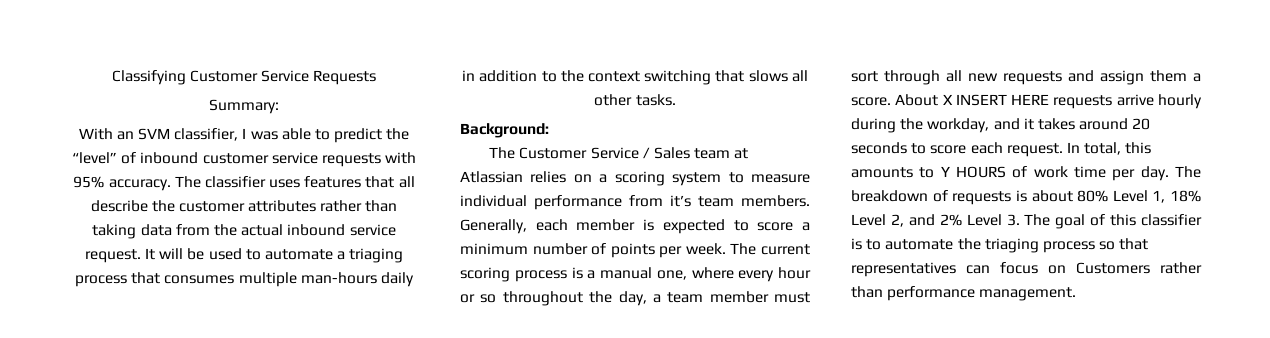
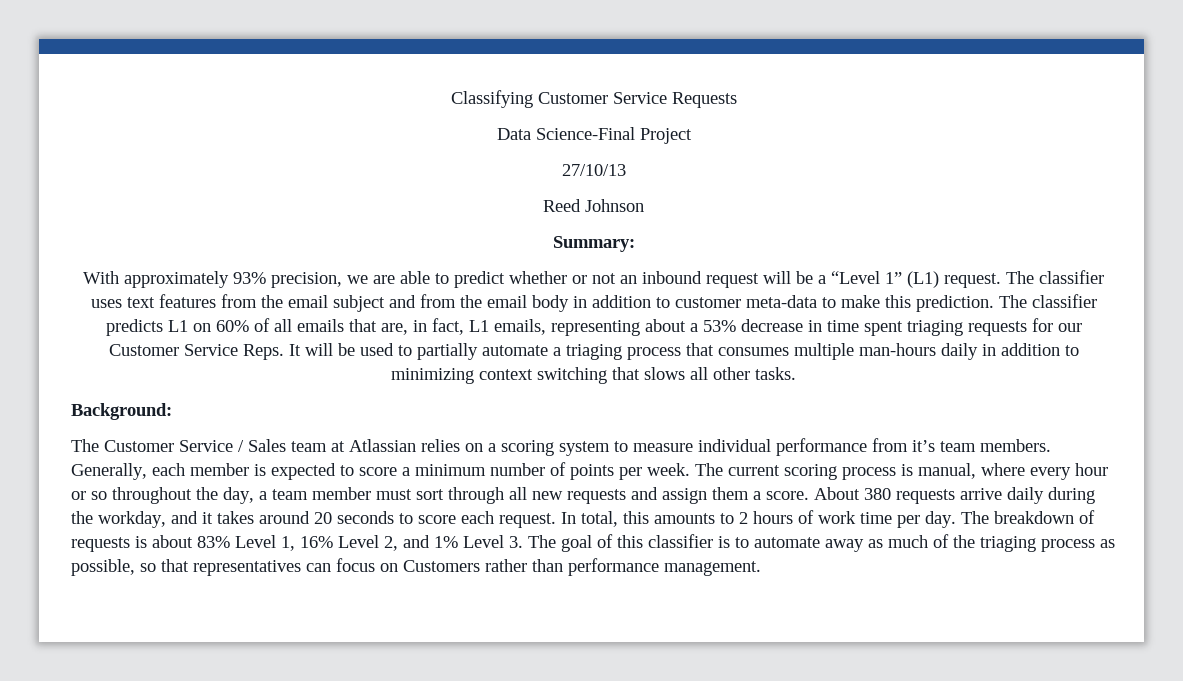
+ Data Science-Final Project
+ 27/10/13
+ Reed Johnson
  Summary:
- With an SVM classifier, I was able to predict the “level” of inbound customer service requests with 95% accuracy. The classifier uses features that all describe the customer attributes rather than taking data from the actual inbound service request.
+ With approximately 93% precision, we are able to predict whether or not an inbound request will be a “Level 1” (L1) request. The classifier uses text features from the email subject and from the email body in addition to customer meta-data to make this prediction. The classifier predicts L1 on 60% of all emails that are, in fact, L1 emails, representing about a 53% decrease in time spent triaging requests for our Customer Service Reps.
- It will be used to automate a triaging process that consumes multiple man-hours daily in addition to the context switching that slows all other tasks.
+ It will be used to partially automate a triaging process that consumes multiple man-hours daily in addition to minimizing context switching that slows all other tasks.
- The current scoring process is a manual one, where every hour or so throughout the day, a team member must sort through all new requests and assign them a score.
+ The current scoring process is manual, where every hour or so throughout the day, a team member must sort through all new requests and assign them a score.
- About X INSERT HERE requests arrive hourly during the workday, and it takes around 20 seconds to score each request.
+ About 380 requests arrive daily during the workday, and it takes around 20 seconds to score each request.
- In total, this amounts to Y HOURS of work time per day.
+ In total, this amounts to 2 hours of work time per day.
- The breakdown of requests is about 80% Level 1, 18% Level 2, and 2% Level 3. The goal of this classifier is to automate the triaging process so that representatives can focus on Customers rather than performance management.
+ The breakdown of requests is about 83% Level 1, 16% Level 2, and 1% Level 3. The goal of this classifier is to automate away as much of the triaging process as possible, so that representatives can focus on Customers rather than performance management.

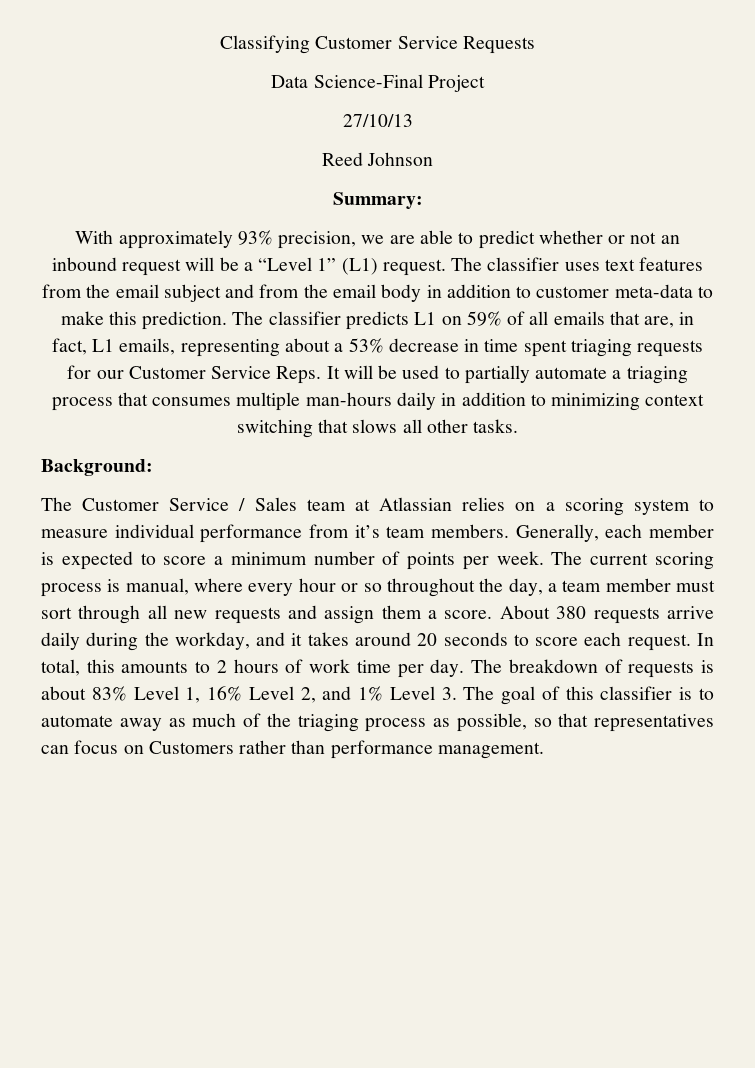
- The classifier predicts L1 on 60% of all emails that are, in fact, L1 emails, representing about a 53% decrease in time spent triaging requests for our Customer Service Reps.
+ The classifier predicts L1 on 59% of all emails that are, in fact, L1 emails, representing about a 53% decrease in time spent triaging requests for our Customer Service Reps.

